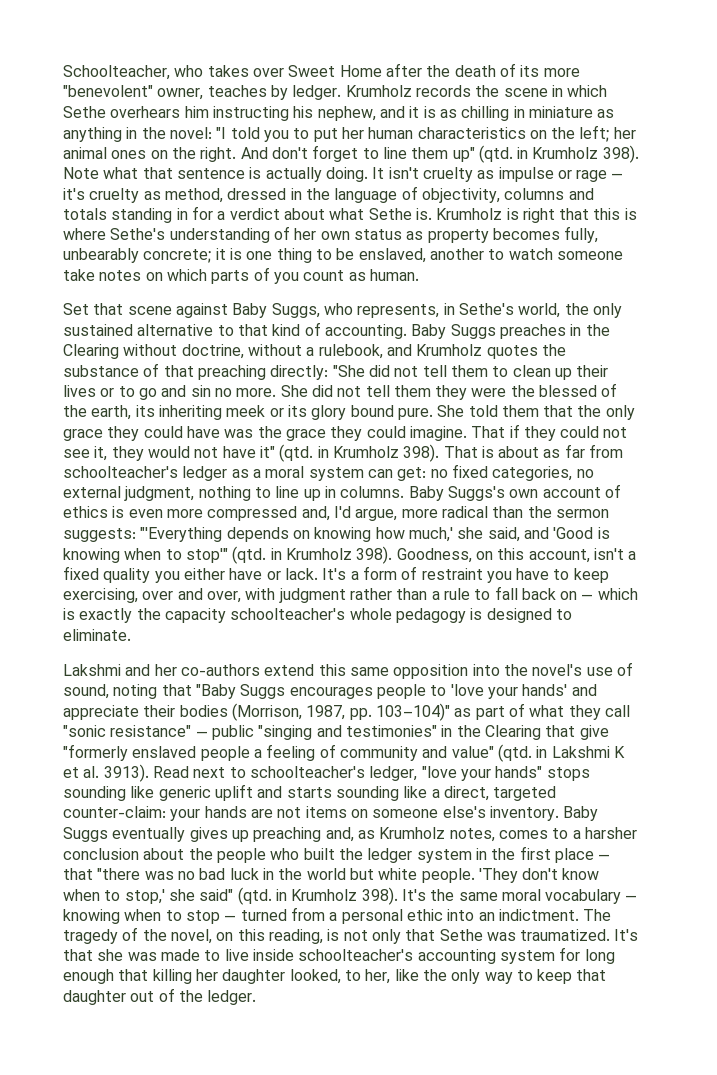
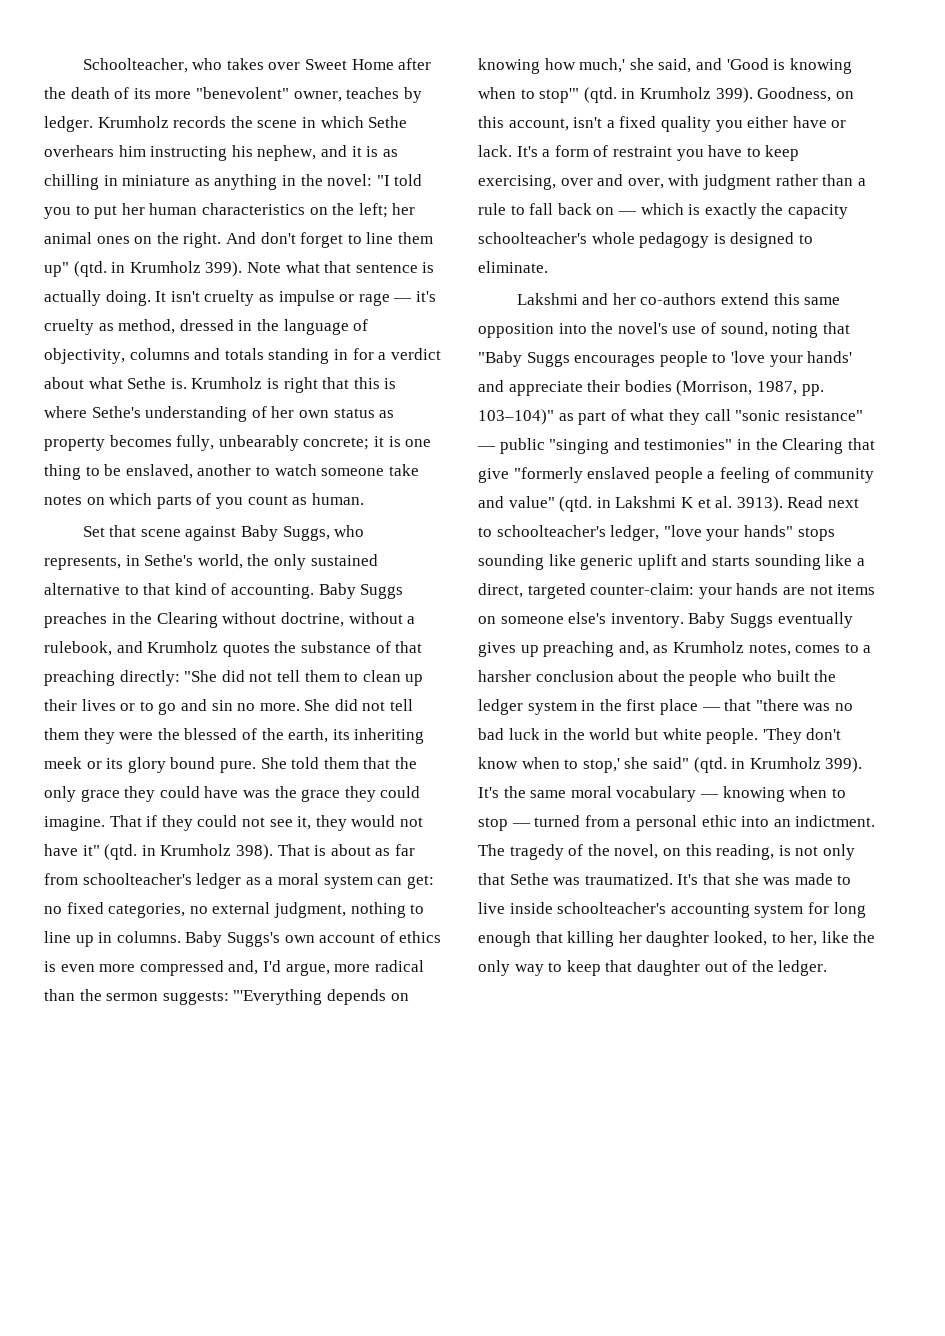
- And don't forget to line them up" (qtd. in Krumholz 398).
+ And don't forget to line them up" (qtd. in Krumholz 399).
- Baby Suggs's own account of ethics is even more compressed and, I'd argue, more radical than the sermon suggests: "'Everything depends on knowing how much,' she said, and 'Good is knowing when to stop'" (qtd. in Krumholz 398).
+ Baby Suggs's own account of ethics is even more compressed and, I'd argue, more radical than the sermon suggests: "'Everything depends on knowing how much,' she said, and 'Good is knowing when to stop'" (qtd. in Krumholz 399).
- 'They don't know when to stop,' she said" (qtd. in Krumholz 398).
+ 'They don't know when to stop,' she said" (qtd. in Krumholz 399).

